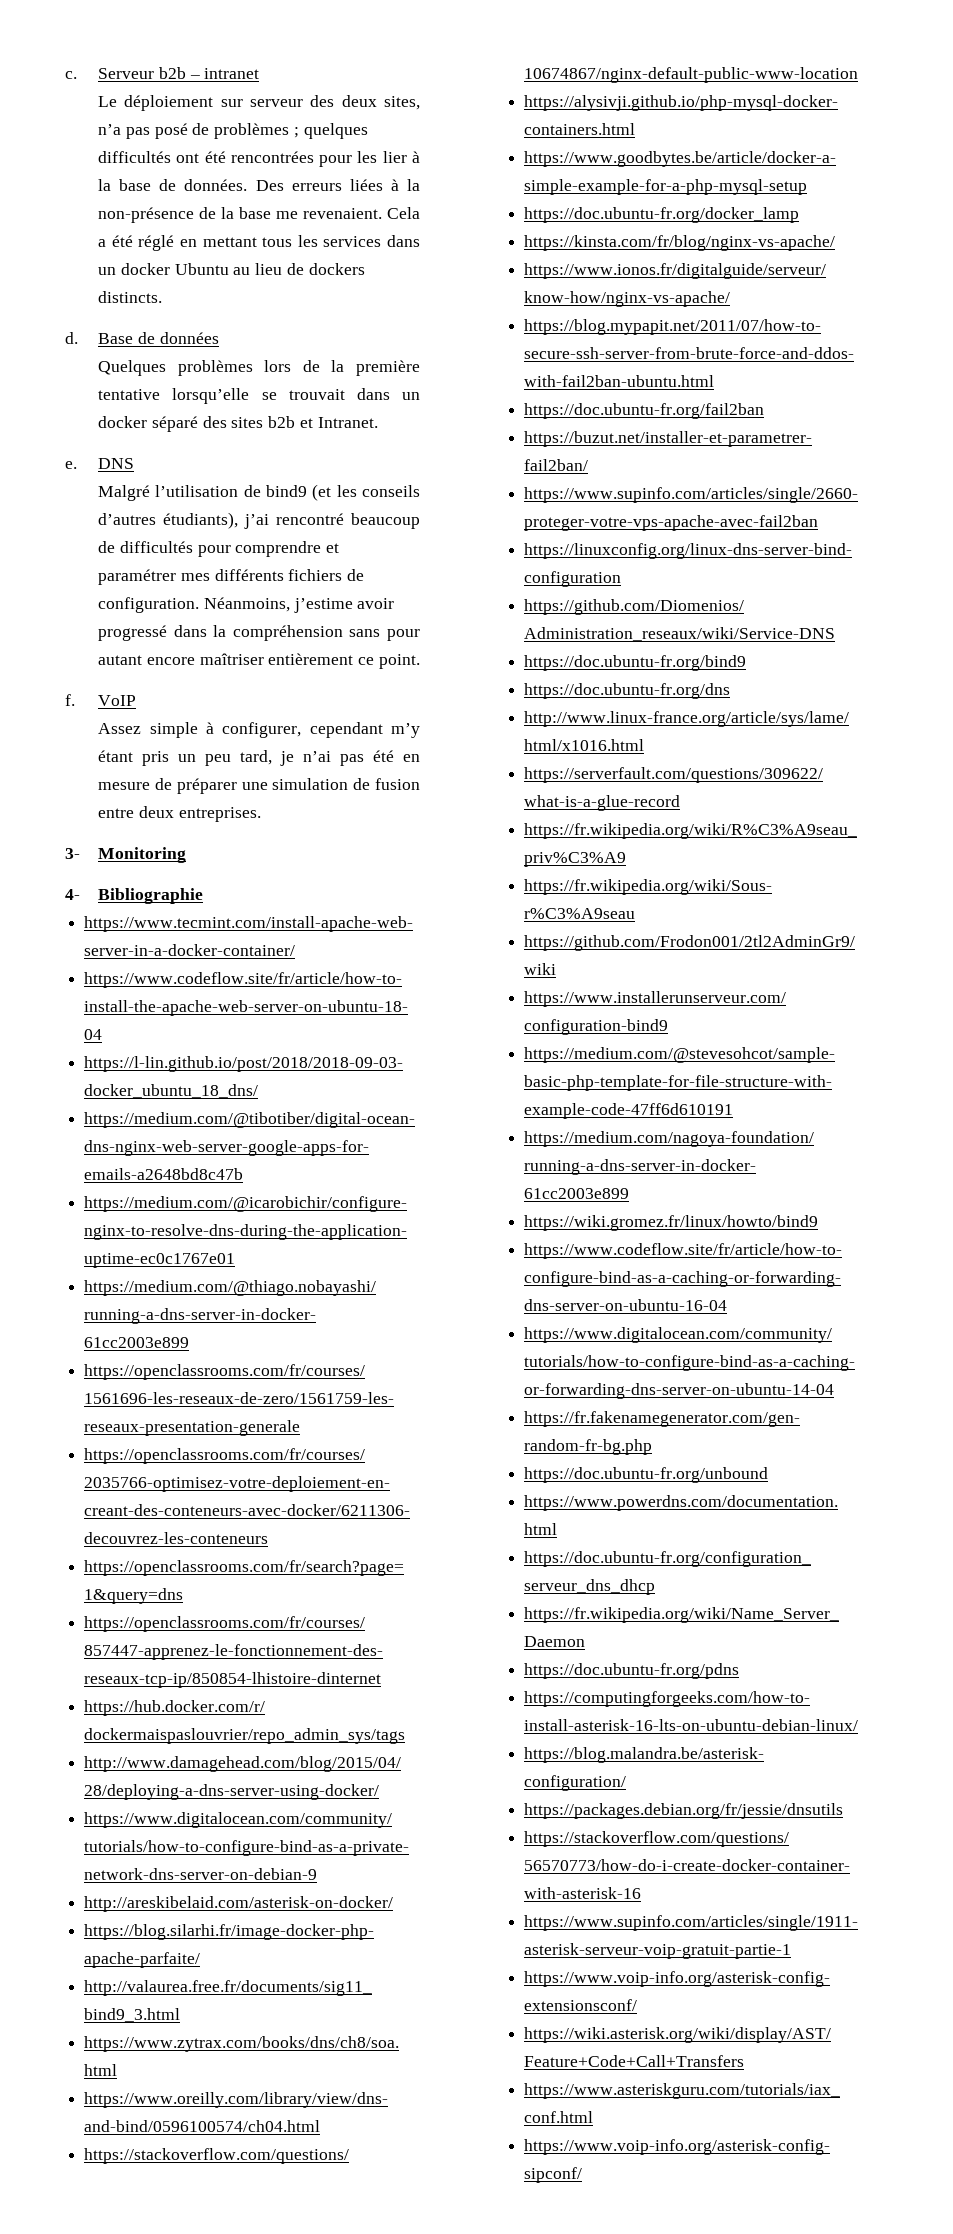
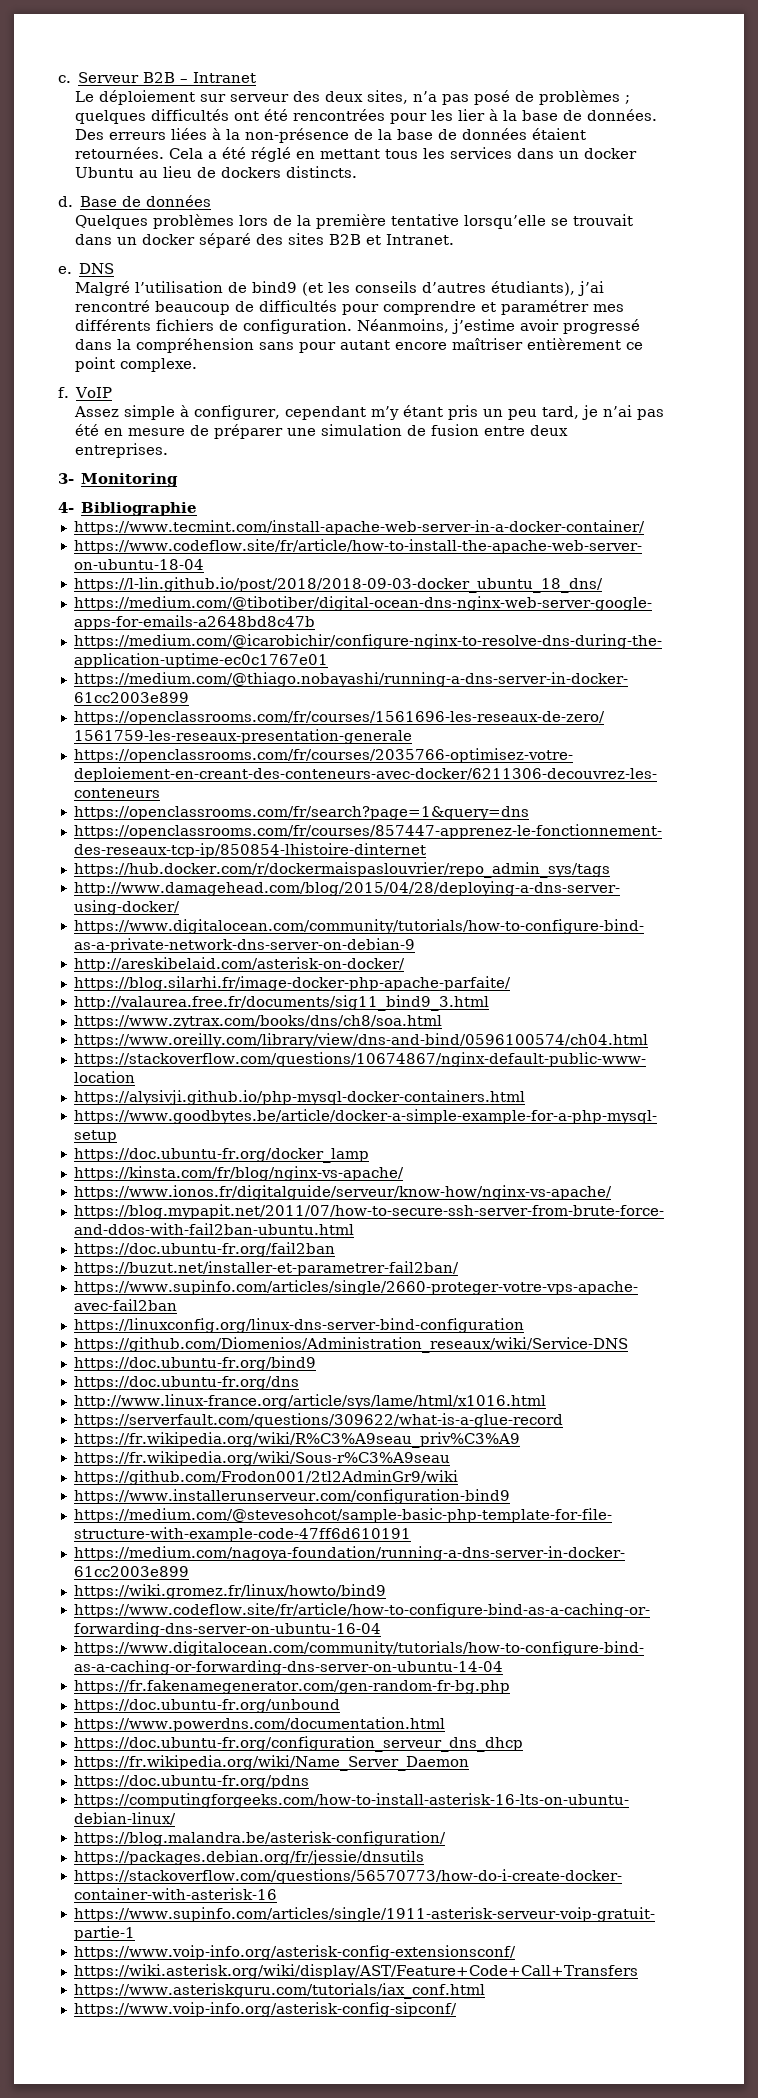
- Serveur b2b – intranet
+ Serveur B2B – Intranet
- Des erreurs liées à la non-présence de la base me revenaient.
+ Des erreurs liées à la non-présence de la base de données étaient retournées.
- Quelques problèmes lors de la première tentative lorsqu’elle se trouvait dans un docker séparé des sites b2b et Intranet.
+ Quelques problèmes lors de la première tentative lorsqu’elle se trouvait dans un docker séparé des sites B2B et Intranet.
- Néanmoins, j’estime avoir progressé dans la compréhension sans pour autant encore maîtriser entièrement ce point.
+ Néanmoins, j’estime avoir progressé dans la compréhension sans pour autant encore maîtriser entièrement ce point complexe.

